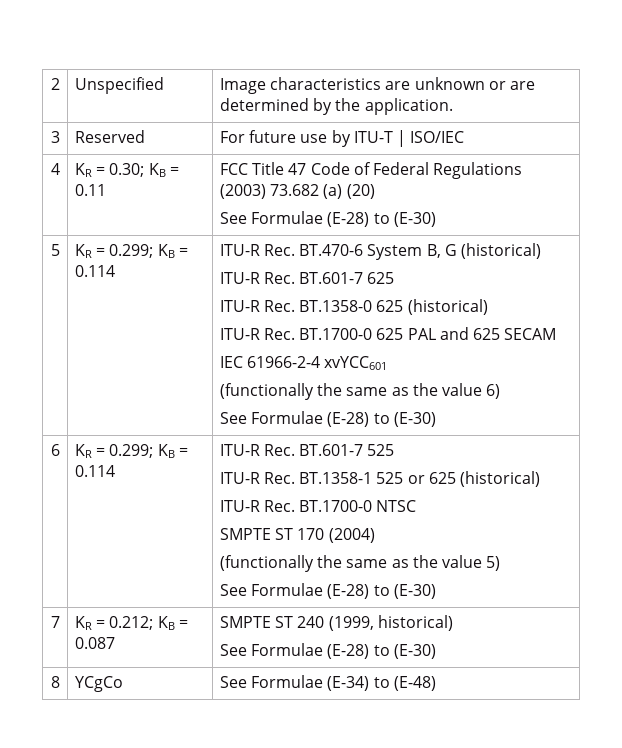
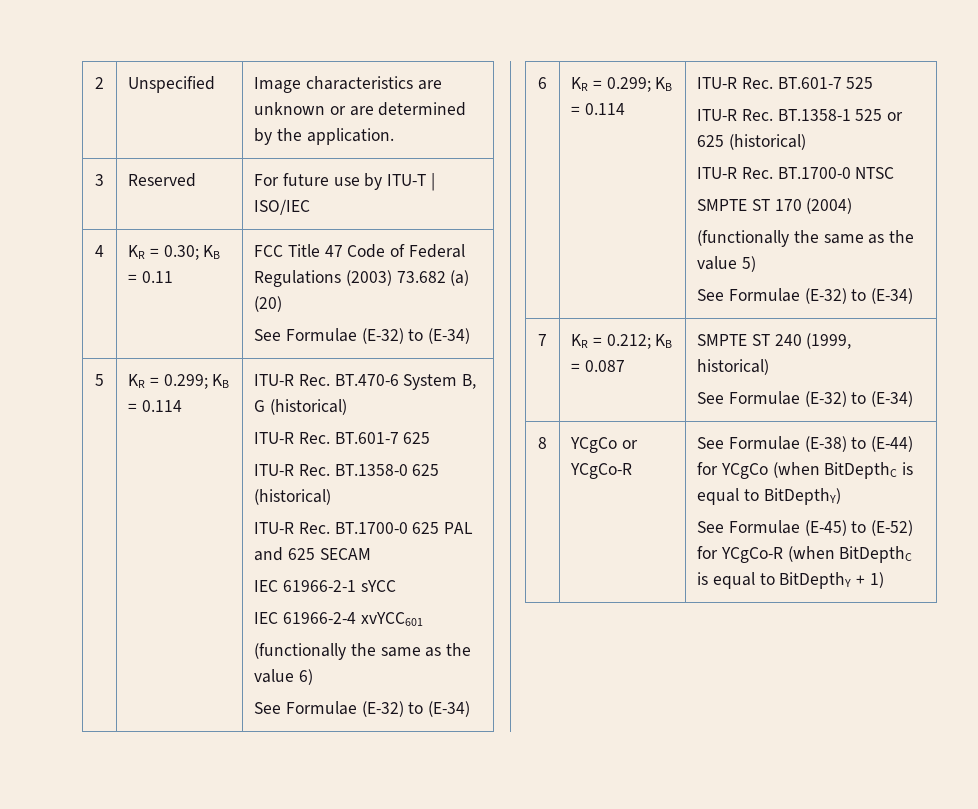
  4 | KR = 0.30; KB = 0.11 | FCC Title 47 Code of Federal Regulations (2003) 73.682 (a) (20)
- See Formulae (E-28) to (E-30)
+ See Formulae (E-32) to (E-34)
+ IEC 61966-2-1 sYCC
  (functionally the same as the value 6)
- See Formulae (E-28) to (E-30)
+ See Formulae (E-32) to (E-34)
  6 | KR = 0.299; KB = 0.114 | ITU-R Rec. BT.601-7 525
  ITU-R Rec. BT.1358-1 525 or 625 (historical)
  ITU-R Rec. BT.1700-0 NTSC
  SMPTE ST 170 (2004)
  (functionally the same as the value 5)
- See Formulae (E-28) to (E-30)
+ See Formulae (E-32) to (E-34)
  7 | KR = 0.212; KB = 0.087 | SMPTE ST 240 (1999, historical)
- See Formulae (E-28) to (E-30)
+ See Formulae (E-32) to (E-34)
- 8 | YCgCo | See Formulae (E-34) to (E-48)
+ 8 | YCgCo or YCgCo-R | See Formulae (E-38) to (E-44) for YCgCo (when BitDepthC is equal to BitDepthY)
+ See Formulae (E-45) to (E-52) for YCgCo-R (when BitDepthC is equal to BitDepthY + 1)

